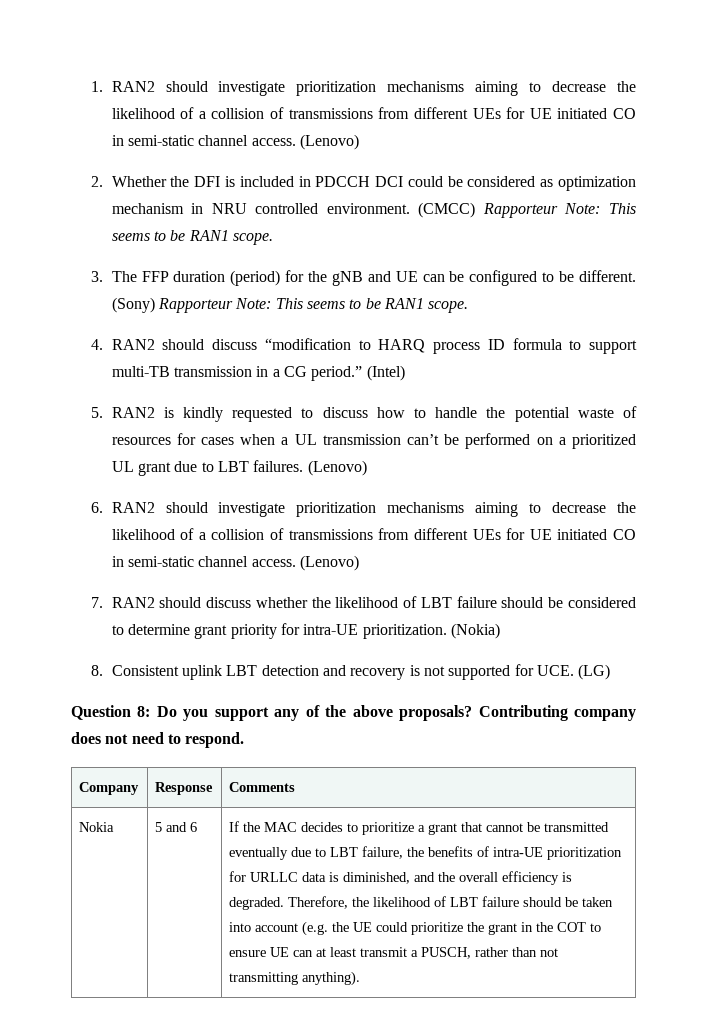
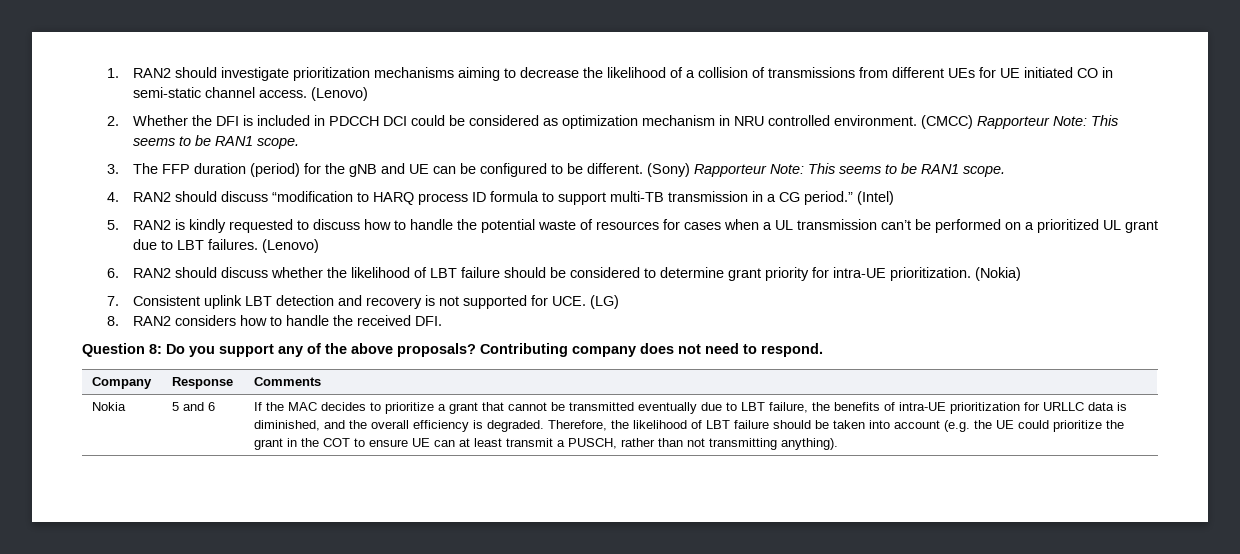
- 6. RAN2 should investigate prioritization mechanisms aiming to decrease the likelihood of a collision of transmissions from different UEs for UE initiated CO in semi-static channel access. (Lenovo)
- 7. RAN2 should discuss whether the likelihood of LBT failure should be considered to determine grant priority for intra-UE prioritization.
+ 6. RAN2 should discuss whether the likelihood of LBT failure should be considered to determine grant priority for intra-UE prioritization.
- 8. Consistent uplink LBT detection and recovery is not supported for UCE. (LG)
+ 7. Consistent uplink LBT detection and recovery is not supported for UCE. (LG)
+ 8. RAN2 considers how to handle the received DFI.

